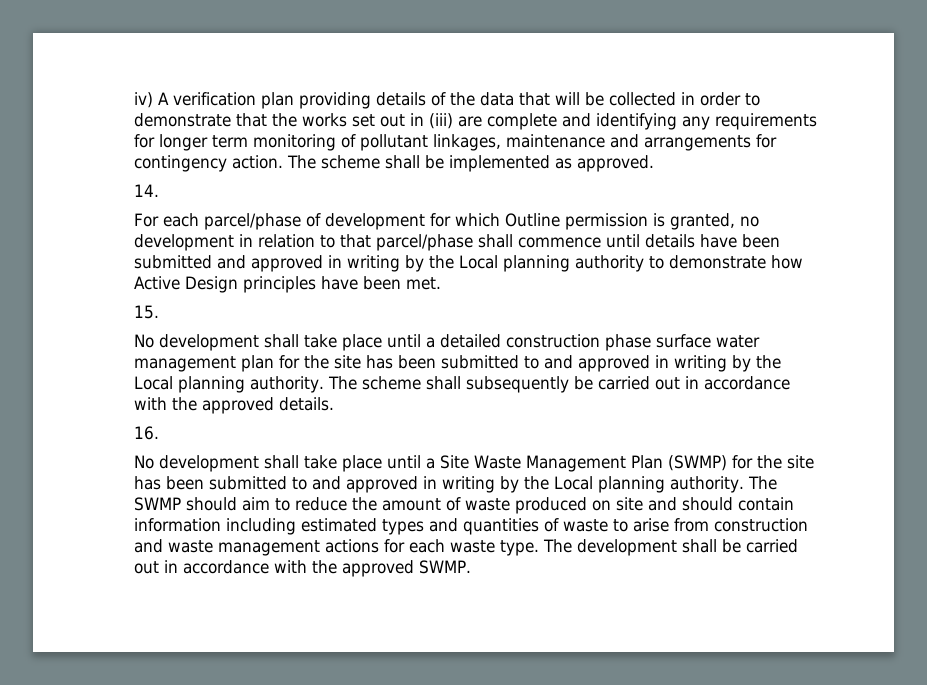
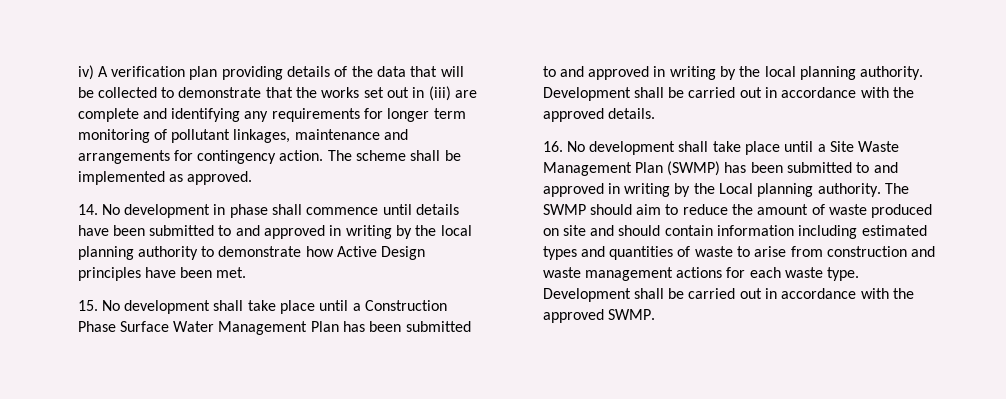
- iv) A verification plan providing details of the data that will be collected in order to demonstrate that the works set out in (iii) are complete and identifying any requirements for longer term monitoring of pollutant linkages, maintenance and arrangements for contingency action.
+ iv) A verification plan providing details of the data that will be collected to demonstrate that the works set out in (iii) are complete and identifying any requirements for longer term monitoring of pollutant linkages, maintenance and arrangements for contingency action.
- 14.
- For each parcel/phase of development for which Outline permission is granted, no development in relation to that parcel/phase shall commence until details have been submitted and approved in writing by the Local planning authority to demonstrate how Active Design principles have been met.
+ 14. No development in phase shall commence until details have been submitted to and approved in writing by the local planning authority to demonstrate how Active Design principles have been met.
- 15.
- No development shall take place until a detailed construction phase surface water management plan for the site has been submitted to and approved in writing by the Local planning authority. The scheme shall subsequently be carried out in accordance with the approved details.
+ 15. No development shall take place until a Construction Phase Surface Water Management Plan has been submitted to and approved in writing by the local planning authority. Development shall be carried out in accordance with the approved details.
- 16.
- No development shall take place until a Site Waste Management Plan (SWMP) for the site has been submitted to and approved in writing by the Local planning authority.
+ 16. No development shall take place until a Site Waste Management Plan (SWMP) has been submitted to and approved in writing by the Local planning authority.
- The development shall be carried out in accordance with the approved SWMP.
+ Development shall be carried out in accordance with the approved SWMP.

